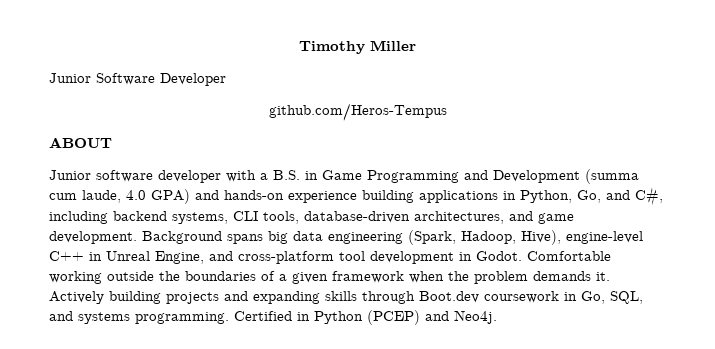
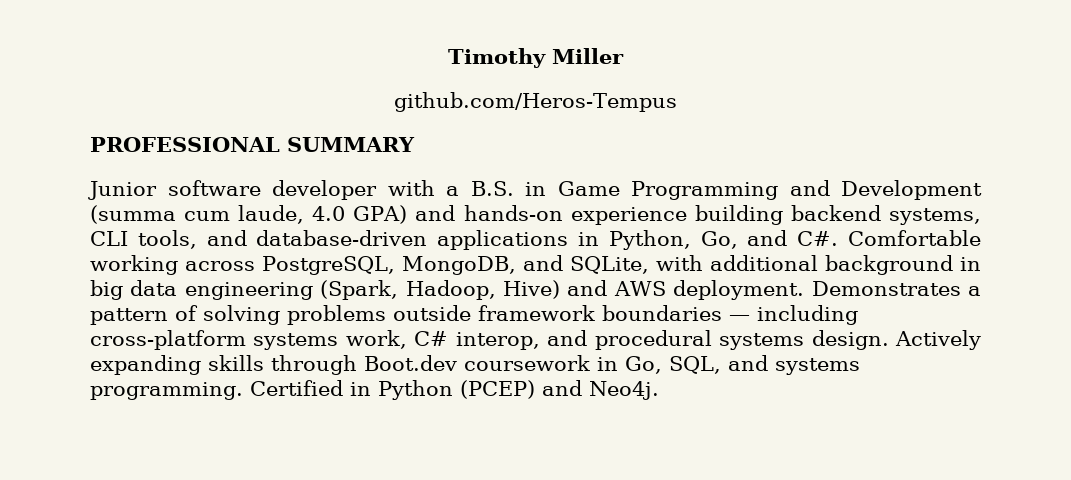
- Junior Software Developer
- ABOUT
+ PROFESSIONAL SUMMARY
- Junior software developer with a B.S. in Game Programming and Development (summa cum laude, 4.0 GPA) and hands-on experience building applications in Python, Go, and C#, including backend systems, CLI tools, database-driven architectures, and game development. Background spans big data engineering (Spark, Hadoop, Hive), engine-level C++ in Unreal Engine, and cross-platform tool development in Godot. Comfortable working outside the boundaries of a given framework when the problem demands it. Actively building projects and expanding skills through Boot.dev coursework in Go, SQL, and systems programming.
+ Junior software developer with a B.S. in Game Programming and Development (summa cum laude, 4.0 GPA) and hands-on experience building backend systems, CLI tools, and database-driven applications in Python, Go, and C#. Comfortable working across PostgreSQL, MongoDB, and SQLite, with additional background in big data engineering (Spark, Hadoop, Hive) and AWS deployment. Demonstrates a pattern of solving problems outside framework boundaries — including cross-platform systems work, C# interop, and procedural systems design. Actively expanding skills through Boot.dev coursework in Go, SQL, and systems programming.

